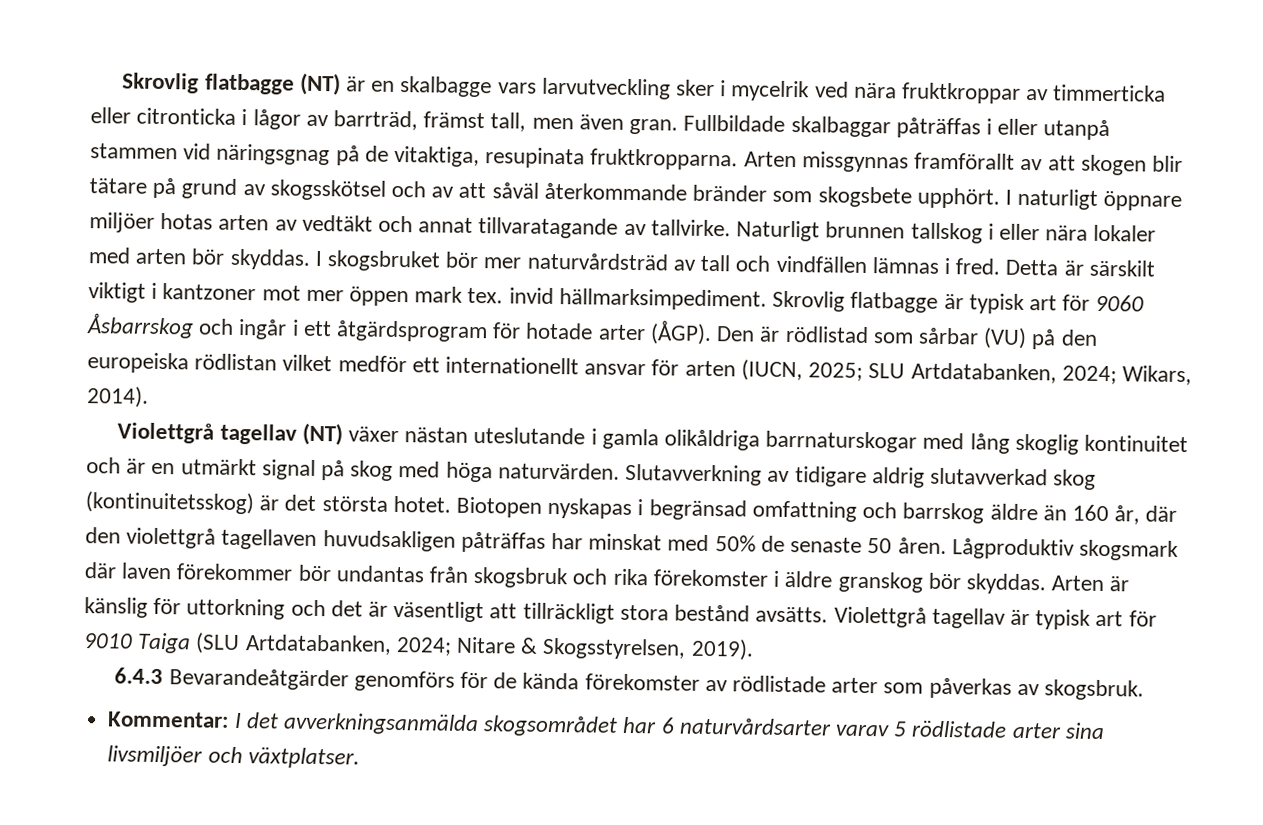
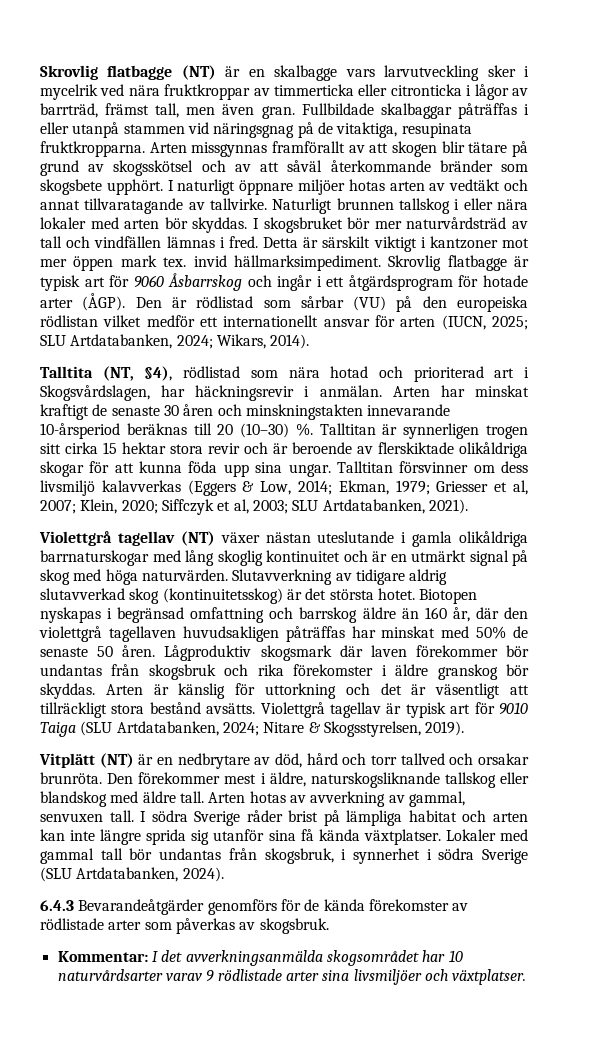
+ Talltita (NT, §4), rödlistad som nära hotad och prioriterad art i Skogsvårdslagen, har häckningsrevir i anmälan. Arten har minskat kraftigt de senaste 30 åren och minskningstakten innevarande 10-årsperiod beräknas till 20 (10–30) %. Talltitan är synnerligen trogen sitt cirka 15 hektar stora revir och är beroende av flerskiktade olikåldriga skogar för att kunna föda upp sina ungar. Talltitan försvinner om dess livsmiljö kalavverkas (Eggers & Low, 2014; Ekman, 1979; Griesser et al, 2007; Klein, 2020; Siffczyk et al, 2003; SLU Artdatabanken, 2021).
+ Vitplätt (NT) är en nedbrytare av död, hård och torr tallved och orsakar brunröta. Den förekommer mest i äldre, naturskogsliknande tallskog eller blandskog med äldre tall. Arten hotas av avverkning av gammal, senvuxen tall. I södra Sverige råder brist på lämpliga habitat och arten kan inte längre sprida sig utanför sina få kända växtplatser. Lokaler med gammal tall bör undantas från skogsbruk, i synnerhet i södra Sverige (SLU Artdatabanken, 2024).
- Kommentar: I det avverkningsanmälda skogsområdet har 6 naturvårdsarter varav 5 rödlistade arter sina livsmiljöer och växtplatser.
+ Kommentar: I det avverkningsanmälda skogsområdet har 10 naturvårdsarter varav 9 rödlistade arter sina livsmiljöer och växtplatser.

